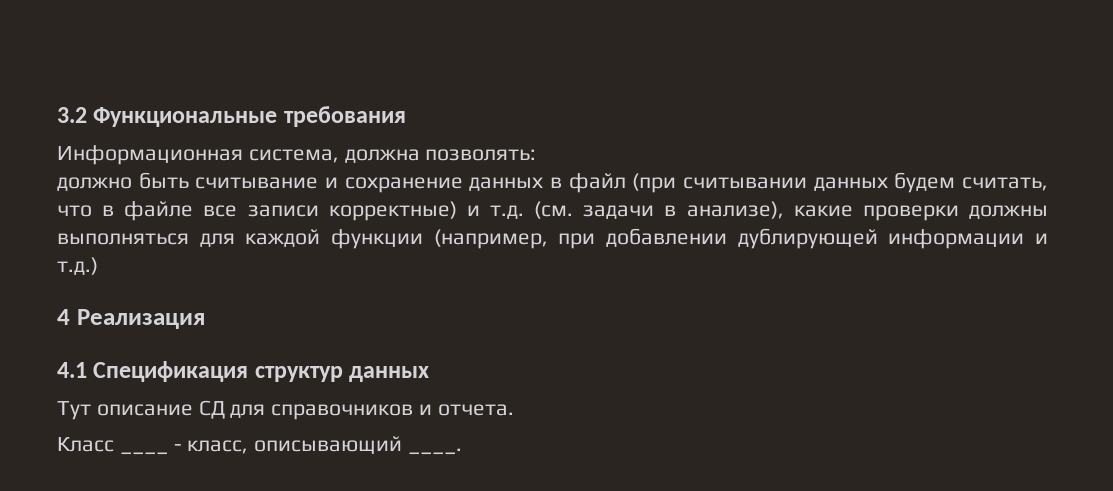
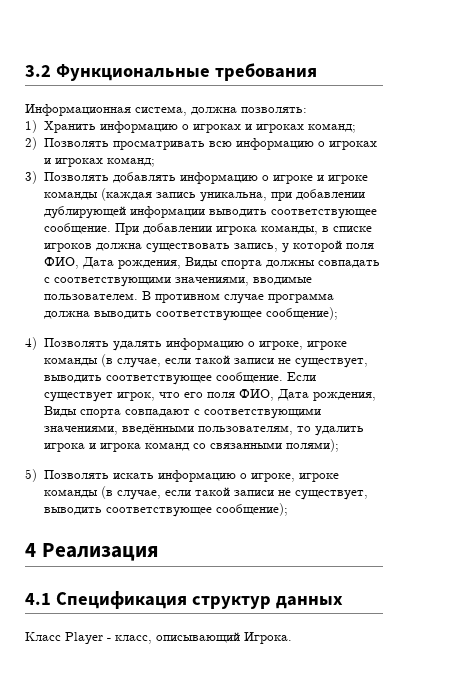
- должно быть считывание и сохранение данных в файл (при считывании данных будем считать, что в файле все записи корректные) и т.д. (см. задачи в анализе), какие проверки должны выполняться для каждой функции (например, при добавлении дублирующей информации и т.д.)
+ 1) Хранить информацию о игроках и игроках команд;
+ 2) Позволять просматривать всю информацию о игроках и игроках команд;
+ 3) Позволять добавлять информацию о игроке и игроке команды (каждая запись уникальна, при добавлении дублирующей информации выводить соответствующее сообщение. При добавлении игрока команды, в списке игроков должна существовать запись, у которой поля ФИО, Дата рождения, Виды спорта должны совпадать с соответствующими значениями, вводимые пользователем. В противном случае программа должна выводить соответствующее сообщение);
+ 4) Позволять удалять информацию о игроке, игроке команды (в случае, если такой записи не существует, выводить соответствующее сообщение. Если существует игрок, что его поля ФИО, Дата рождения, Виды спорта совпадают с соответствующими значениями, введёнными пользователям, то удалить игрока и игрока команд со связанными полями);
+ 5) Позволять искать информацию о игроке, игроке команды (в случае, если такой записи не существует, выводить соответствующее сообщение);
- Тут описание СД для справочников и отчета.
- Класс ____ - класс, описывающий ____.
+ Класс Player - класс, описывающий Игрока.

